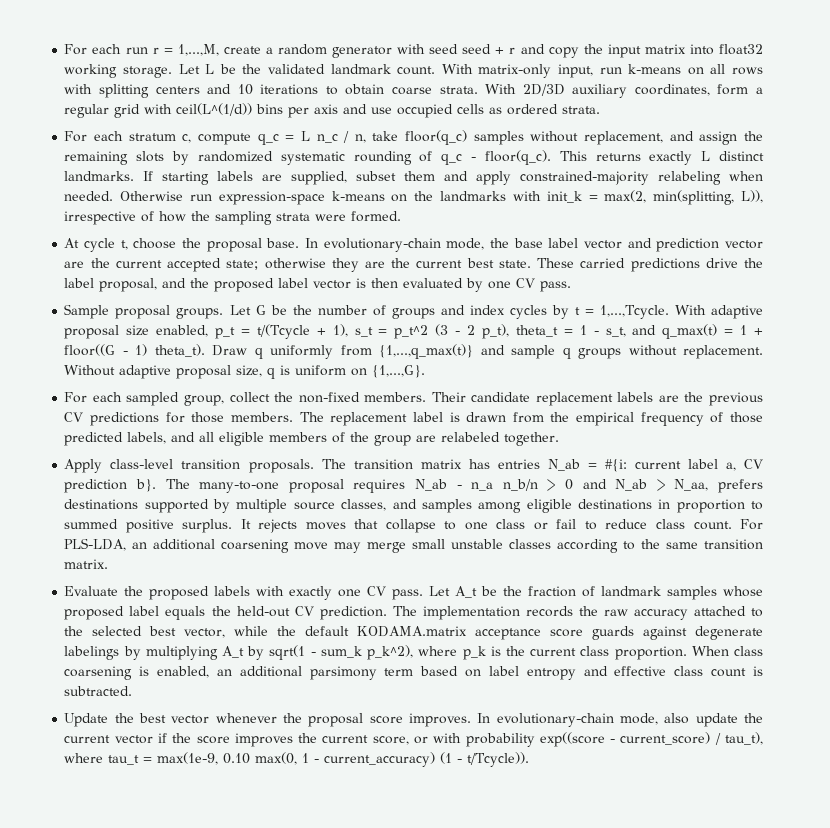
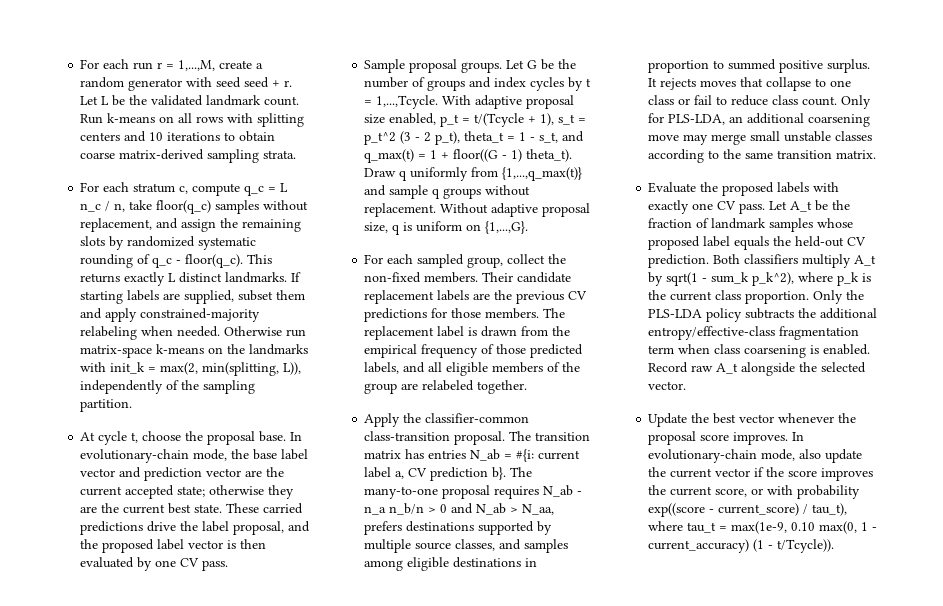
- For each run r = 1,...,M, create a random generator with seed seed + r and copy the input matrix into float32 working storage.
+ For each run r = 1,...,M, create a random generator with seed seed + r.
- With matrix-only input, run k-means on all rows with splitting centers and 10 iterations to obtain coarse strata. With 2D/3D auxiliary coordinates, form a regular grid with ceil(L^(1/d)) bins per axis and use occupied cells as ordered strata.
+ Run k-means on all rows with splitting centers and 10 iterations to obtain coarse matrix-derived sampling strata.
- Otherwise run expression-space k-means on the landmarks with init_k = max(2, min(splitting, L)), irrespective of how the sampling strata were formed.
+ Otherwise run matrix-space k-means on the landmarks with init_k = max(2, min(splitting, L)), independently of the sampling partition.
- Apply class-level transition proposals.
+ Apply the classifier-common class-transition proposal.
- For PLS-LDA, an additional coarsening move may merge small unstable classes according to the same transition matrix.
+ Only for PLS-LDA, an additional coarsening move may merge small unstable classes according to the same transition matrix.
- The implementation records the raw accuracy attached to the selected best vector, while the default KODAMA.matrix acceptance score guards against degenerate labelings by multiplying A_t by sqrt(1 - sum_k p_k^2), where p_k is the current class proportion.
+ Both classifiers multiply A_t by sqrt(1 - sum_k p_k^2), where p_k is the current class proportion.
- When class coarsening is enabled, an additional parsimony term based on label entropy and effective class count is subtracted.
+ Only the PLS-LDA policy subtracts the additional entropy/effective-class fragmentation term when class coarsening is enabled. Record raw A_t alongside the selected vector.

